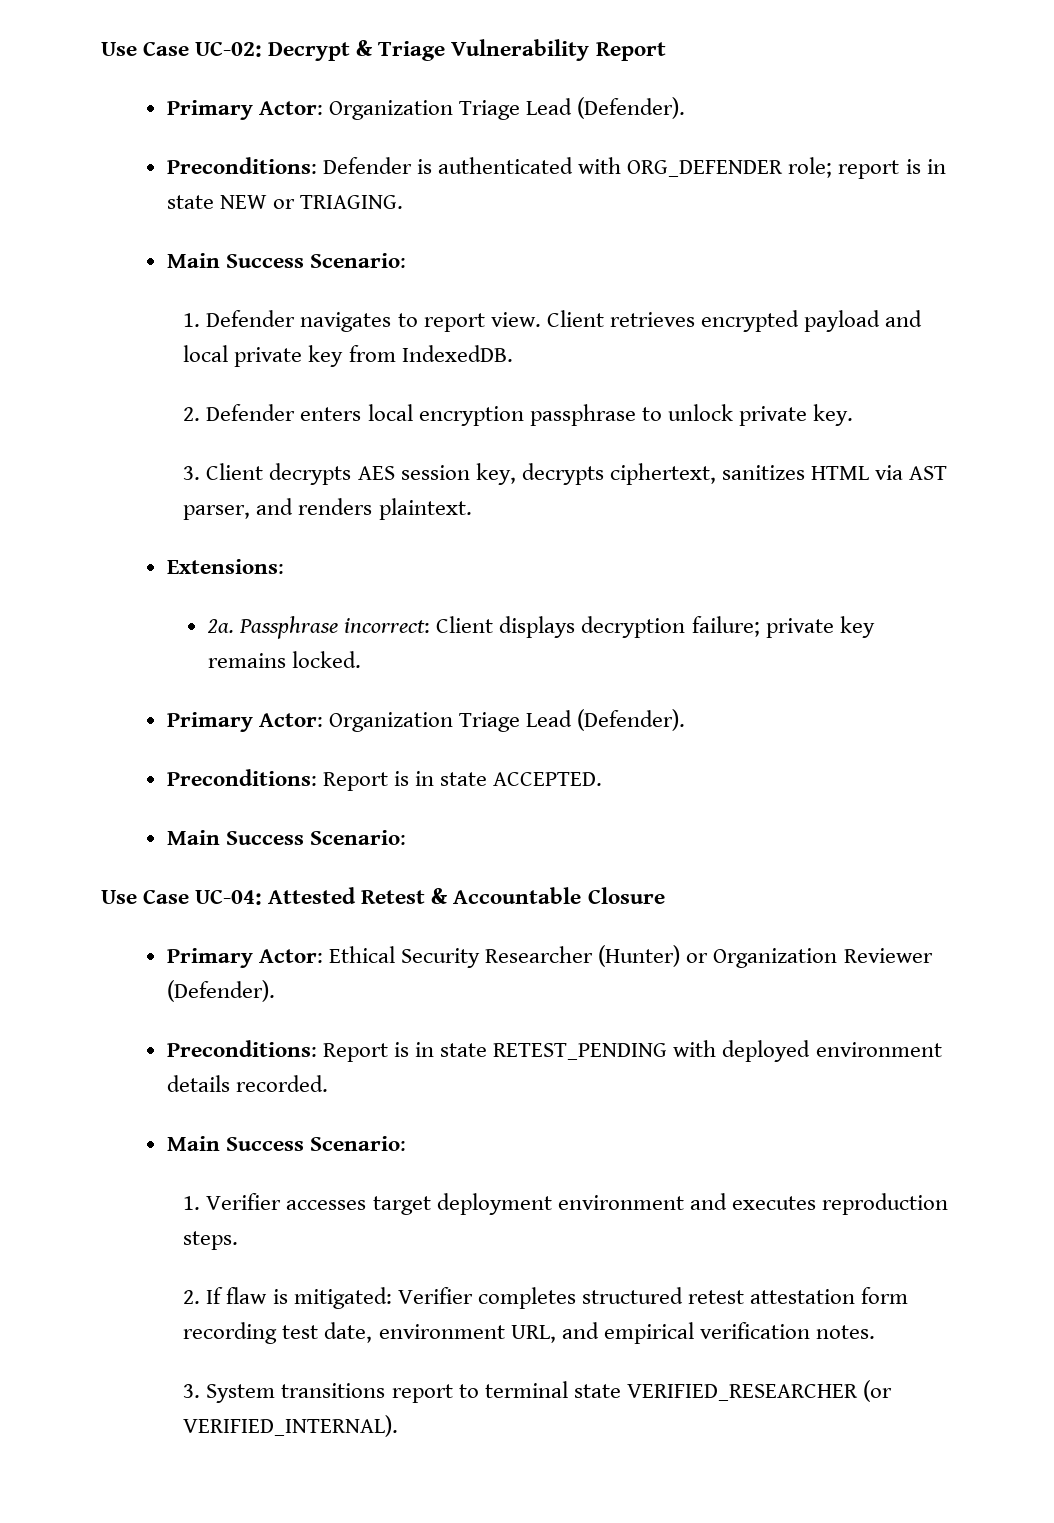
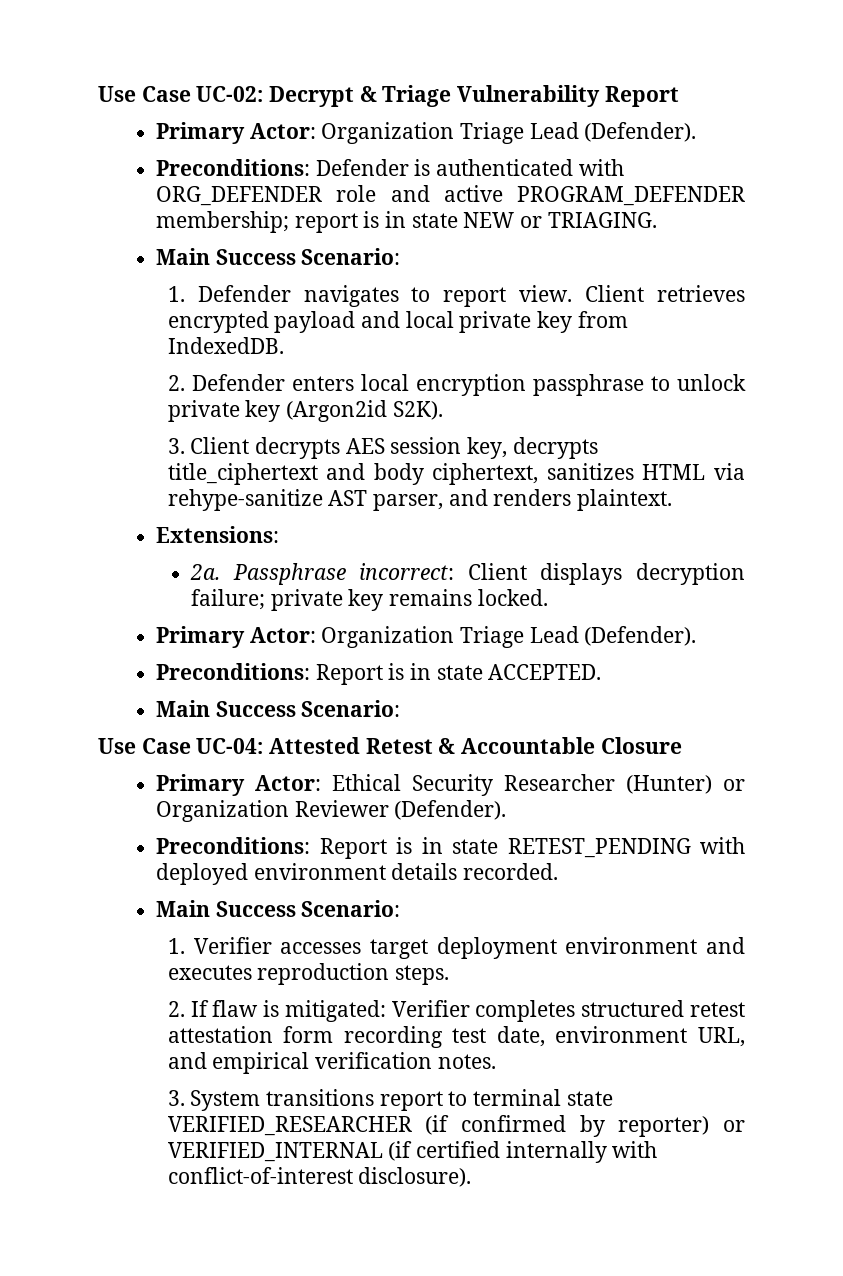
- Preconditions: Defender is authenticated with ORG_DEFENDER role; report is in state NEW or TRIAGING.
+ Preconditions: Defender is authenticated with ORG_DEFENDER role and active PROGRAM_DEFENDER membership; report is in state NEW or TRIAGING.
- 2. Defender enters local encryption passphrase to unlock private key.
+ 2. Defender enters local encryption passphrase to unlock private key (Argon2id S2K).
- 3. Client decrypts AES session key, decrypts ciphertext, sanitizes HTML via AST parser, and renders plaintext.
+ 3. Client decrypts AES session key, decrypts title_ciphertext and body ciphertext, sanitizes HTML via rehype-sanitize AST parser, and renders plaintext.
- 3. System transitions report to terminal state VERIFIED_RESEARCHER (or VERIFIED_INTERNAL).
+ 3. System transitions report to terminal state VERIFIED_RESEARCHER (if confirmed by reporter) or VERIFIED_INTERNAL (if certified internally with conflict-of-interest disclosure).

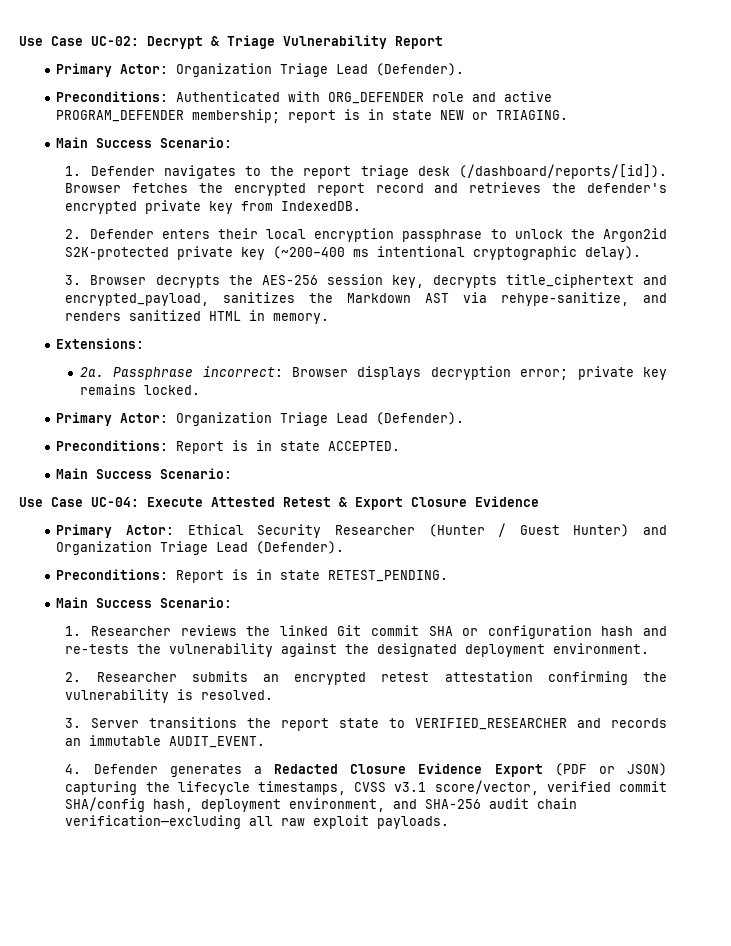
- Preconditions: Defender is authenticated with ORG_DEFENDER role and active PROGRAM_DEFENDER membership; report is in state NEW or TRIAGING.
+ Preconditions: Authenticated with ORG_DEFENDER role and active PROGRAM_DEFENDER membership; report is in state NEW or TRIAGING.
- 1. Defender navigates to report view. Client retrieves encrypted payload and local private key from IndexedDB.
+ 1. Defender navigates to the report triage desk (/dashboard/reports/[id]). Browser fetches the encrypted report record and retrieves the defender's encrypted private key from IndexedDB.
- 2. Defender enters local encryption passphrase to unlock private key (Argon2id S2K).
- 3. Client decrypts AES session key, decrypts title_ciphertext and body ciphertext, sanitizes HTML via rehype-sanitize AST parser, and renders plaintext.
+ 2. Defender enters their local encryption passphrase to unlock the Argon2id S2K-protected private key (~200–400 ms intentional cryptographic delay).
+ 3. Browser decrypts the AES-256 session key, decrypts title_ciphertext and encrypted_payload, sanitizes the Markdown AST via rehype-sanitize, and renders sanitized HTML in memory.
- Passphrase incorrect: Client displays decryption failure; private key remains locked.
+ Passphrase incorrect: Browser displays decryption error; private key remains locked.
- Use Case UC-04: Attested Retest & Accountable Closure
+ Use Case UC-04: Execute Attested Retest & Export Closure Evidence
- Primary Actor: Ethical Security Researcher (Hunter) or Organization Reviewer (Defender).
- Preconditions: Report is in state RETEST_PENDING with deployed environment details recorded.
+ Primary Actor: Ethical Security Researcher (Hunter / Guest Hunter) and Organization Triage Lead (Defender).
+ Preconditions: Report is in state RETEST_PENDING.
  Main Success Scenario:
- 1. Verifier accesses target deployment environment and executes reproduction steps.
- 2. If flaw is mitigated: Verifier completes structured retest attestation form recording test date, environment URL, and empirical verification notes.
- 3. System transitions report to terminal state VERIFIED_RESEARCHER (if confirmed by reporter) or VERIFIED_INTERNAL (if certified internally with conflict-of-interest disclosure).
+ 1. Researcher reviews the linked Git commit SHA or configuration hash and re-tests the vulnerability against the designated deployment environment.
+ 2. Researcher submits an encrypted retest attestation confirming the vulnerability is resolved.
+ 3. Server transitions the report state to VERIFIED_RESEARCHER and records an immutable AUDIT_EVENT.
+ 4. Defender generates a Redacted Closure Evidence Export (PDF or JSON) capturing the lifecycle timestamps, CVSS v3.1 score/vector, verified commit SHA/config hash, deployment environment, and SHA-256 audit chain verification—excluding all raw exploit payloads.

